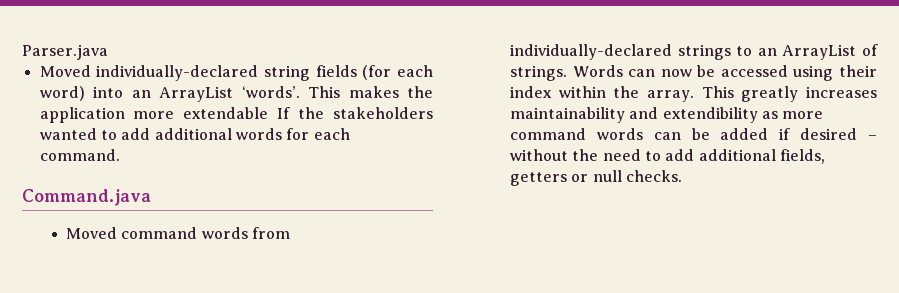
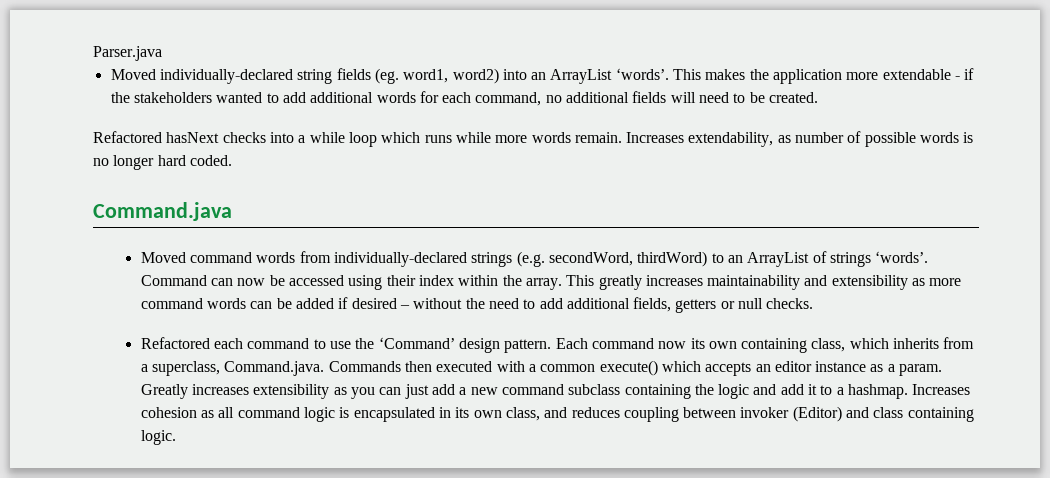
- Moved individually-declared string fields (for each word) into an ArrayList ‘words’.
+ Moved individually-declared string fields (eg. word1, word2) into an ArrayList ‘words’.
- This makes the application more extendable If the stakeholders wanted to add additional words for each command.
+ This makes the application more extendable - if the stakeholders wanted to add additional words for each command, no additional fields will need to be created.
+ Refactored hasNext checks into a while loop which runs while more words remain. Increases extendability, as number of possible words is no longer hard coded.
- Moved command words from individually-declared strings to an ArrayList of strings. Words can now be accessed using their index within the array.
+ Moved command words from individually-declared strings (e.g. secondWord, thirdWord) to an ArrayList of strings ‘words’. Command can now be accessed using their index within the array.
- This greatly increases maintainability and extendibility as more command words can be added if desired – without the need to add additional fields, getters or null checks.
+ This greatly increases maintainability and extensibility as more command words can be added if desired – without the need to add additional fields, getters or null checks.
+ Refactored each command to use the ‘Command’ design pattern. Each command now its own containing class, which inherits from a superclass, Command.java. Commands then executed with a common execute() which accepts an editor instance as a param. Greatly increases extensibility as you can just add a new command subclass containing the logic and add it to a hashmap. Increases cohesion as all command logic is encapsulated in its own class, and reduces coupling between invoker (Editor) and class containing logic.

